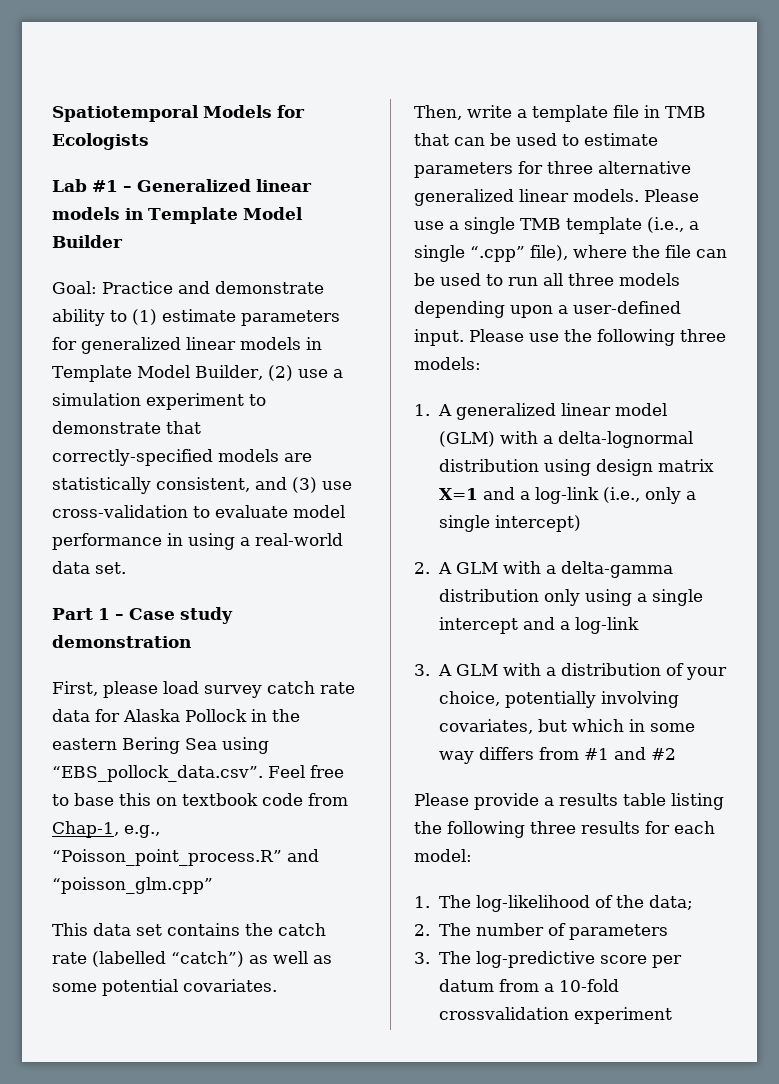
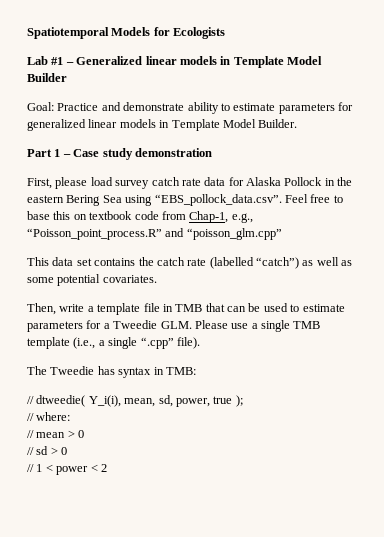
- Goal: Practice and demonstrate ability to (1) estimate parameters for generalized linear models in Template Model Builder, (2) use a simulation experiment to demonstrate that correctly-specified models are statistically consistent, and (3) use cross-validation to evaluate model performance in using a real-world data set.
+ Goal: Practice and demonstrate ability to estimate parameters for generalized linear models in Template Model Builder.
- Then, write a template file in TMB that can be used to estimate parameters for three alternative generalized linear models. Please use a single TMB template (i.e., a single “.cpp” file), where the file can be used to run all three models depending upon a user-defined input. Please use the following three models:
- 1. A generalized linear model (GLM) with a delta-lognormal distribution using design matrix X=1 and a log-link (i.e., only a single intercept)
- 2. A GLM with a delta-gamma distribution only using a single intercept and a log-link
- 3. A GLM with a distribution of your choice, potentially involving covariates, but which in some way differs from #1 and #2
- Please provide a results table listing the following three results for each model:
- 1. The log-likelihood of the data;
- 2. The number of parameters
- 3. The log-predictive score per datum from a 10-fold crossvalidation experiment
+ Then, write a template file in TMB that can be used to estimate parameters for a Tweedie GLM. Please use a single TMB template (i.e., a single “.cpp” file).
+ The Tweedie has syntax in TMB:
+ // dtweedie( Y_i(i), mean, sd, power, true );
+ // where:
+ // mean > 0
+ // sd > 0
+ // 1 < power < 2

